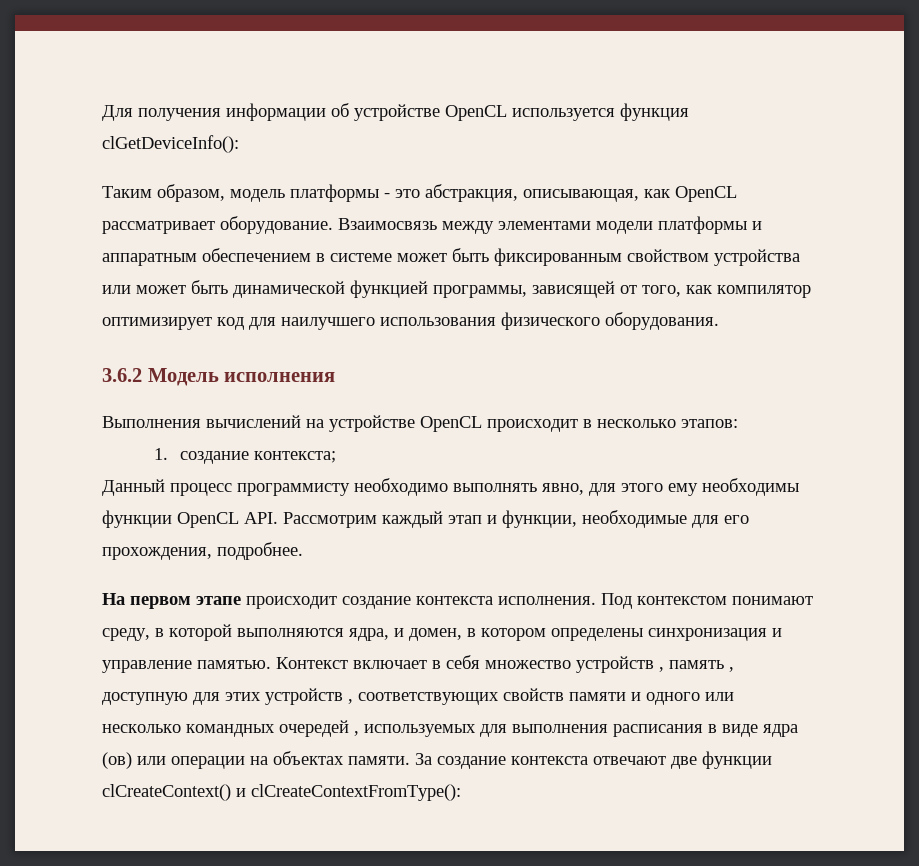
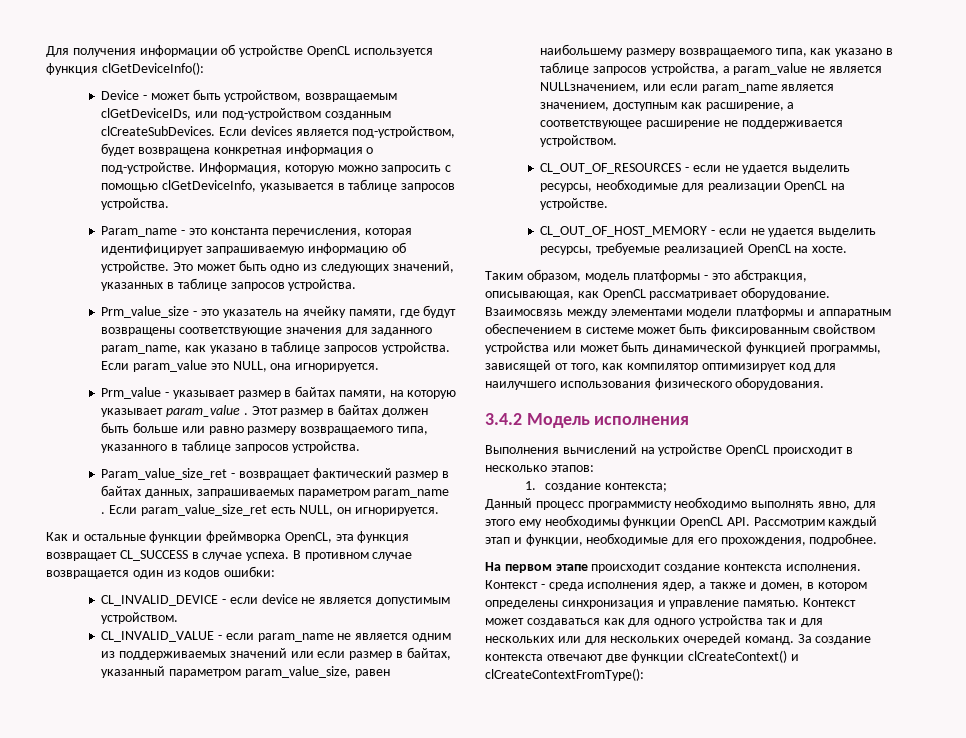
+ Device - может быть устройством, возвращаемым clGetDeviceIDs, или под-устройством созданным clCreateSubDevices. Если devices является под-устройством, будет возвращена конкретная информация о под-устройстве. Информация, которую можно запросить с помощью clGetDeviceInfo, указывается в таблице запросов устройства.
+ Param_name - это константа перечисления, которая идентифицирует запрашиваемую информацию об устройстве. Это может быть одно из следующих значений, указанных в таблице запросов устройства.
+ Prm_value_size - это указатель на ячейку памяти, где будут возвращены соответствующие значения для заданного param_name, как указано в таблице запросов устройства. Если param_value это NULL, она игнорируется.
+ Prm_value - указывает размер в байтах памяти, на которую указывает param_value . Этот размер в байтах должен быть больше или равно размеру возвращаемого типа, указанного в таблице запросов устройства.
+ Param_value_size_ret - возвращает фактический размер в байтах данных, запрашиваемых параметром param_name . Если param_value_size_ret есть NULL, он игнорируется.
+ Как и остальные функции фреймворка OpenCL, эта функция возвращает CL_SUCCESS в случае успеха. В противном случае возвращается один из кодов ошибки:
+ CL_INVALID_DEVICE - если device не является допустимым устройством.
+ CL_INVALID_VALUE - если param_name не является одним из поддерживаемых значений или если размер в байтах, указанный параметром param_value_size, равен наибольшему размеру возвращаемого типа, как указано в таблице запросов устройства, а param_value не является NULLзначением, или если param_name является значением, доступным как расширение, а соответствующее расширение не поддерживается устройством.
+ CL_OUT_OF_RESOURCES - если не удается выделить ресурсы, необходимые для реализации OpenCL на устройстве.
+ CL_OUT_OF_HOST_MEMORY - если не удается выделить ресурсы, требуемые реализацией OpenCL на хосте.
- 3.6.2 Модель исполнения
+ 3.4.2 Модель исполнения
- Под контекстом понимают среду, в которой выполняются ядра, и домен, в котором определены синхронизация и управление памятью.
+ Контекст - среда исполнения ядер, а также и домен, в котором определены синхронизация и управление памятью.
- Контекст включает в себя множество устройств , память , доступную для этих устройств , соответствующих свойств памяти и одного или несколько командных очередей , используемых для выполнения расписания в виде ядра (ов) или операции на объектах памяти.
+ Контекст может создаваться как для одного устройства так и для нескольких или для нескольких очередей команд.

